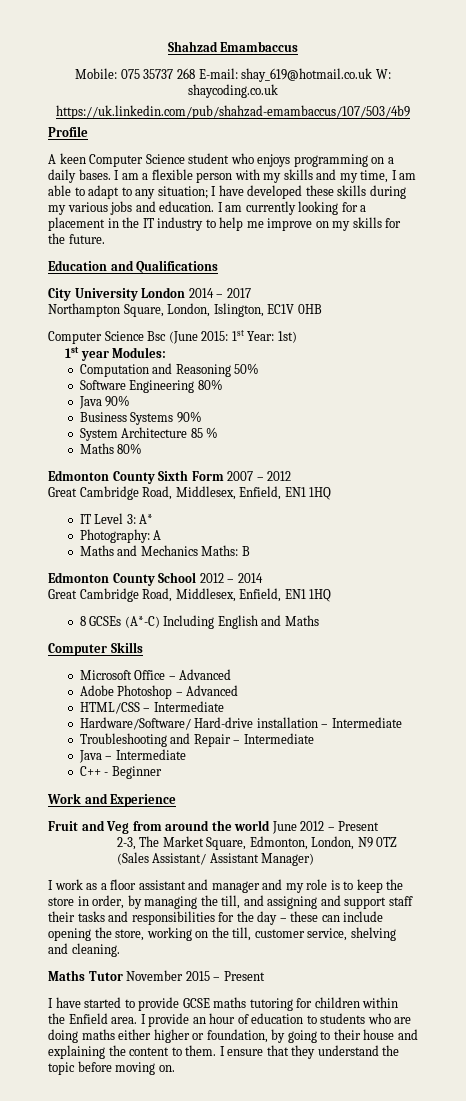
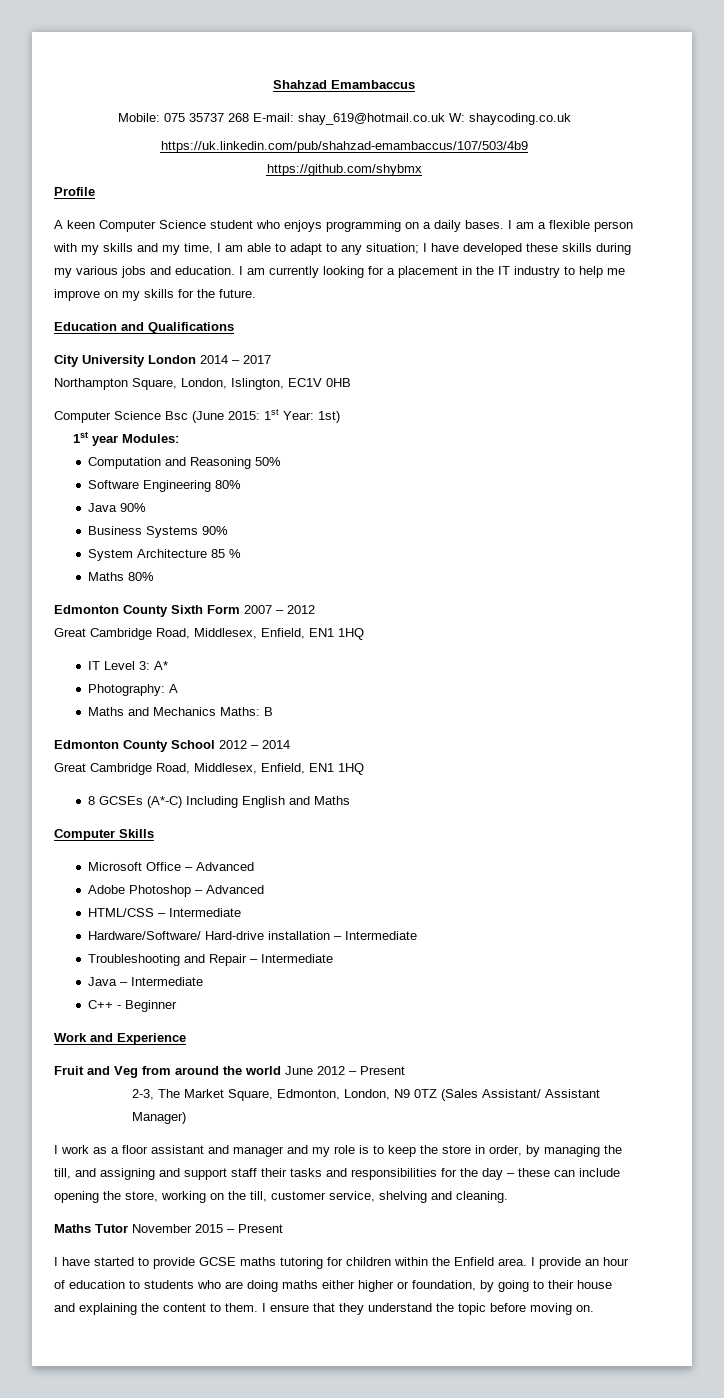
+ https://github.com/shybmx

